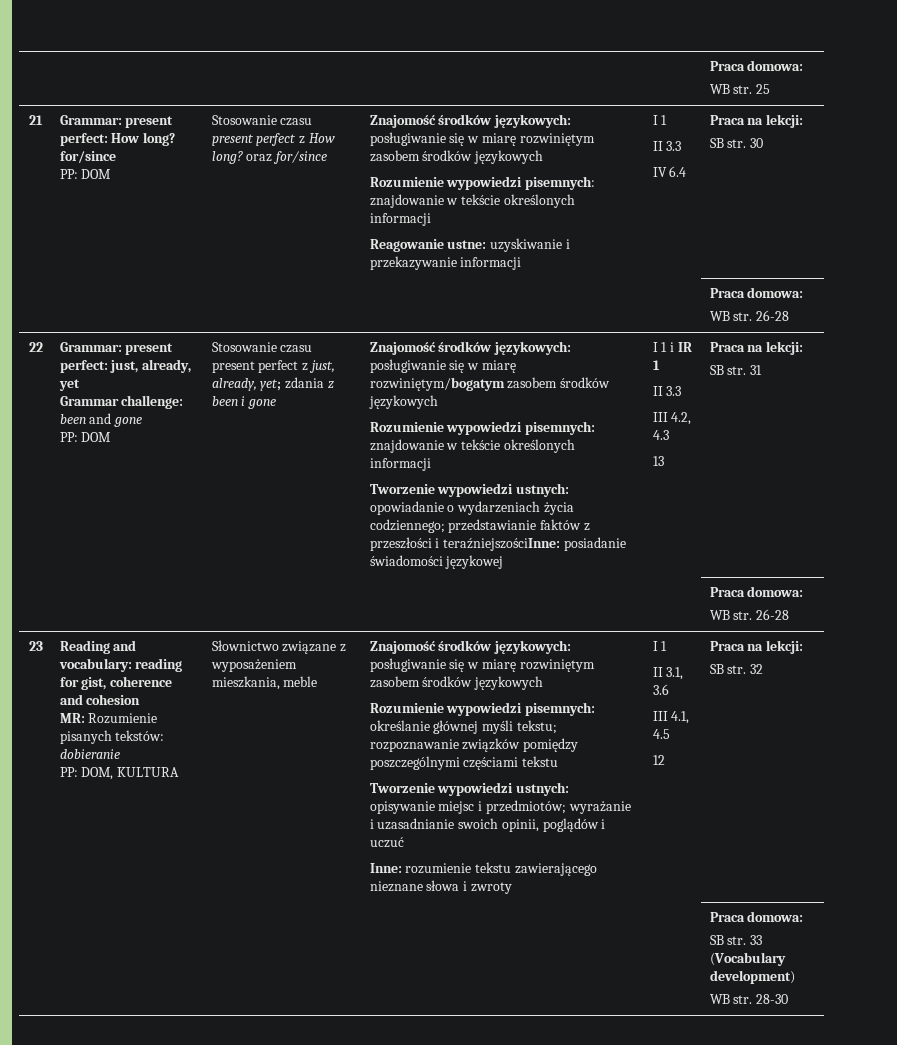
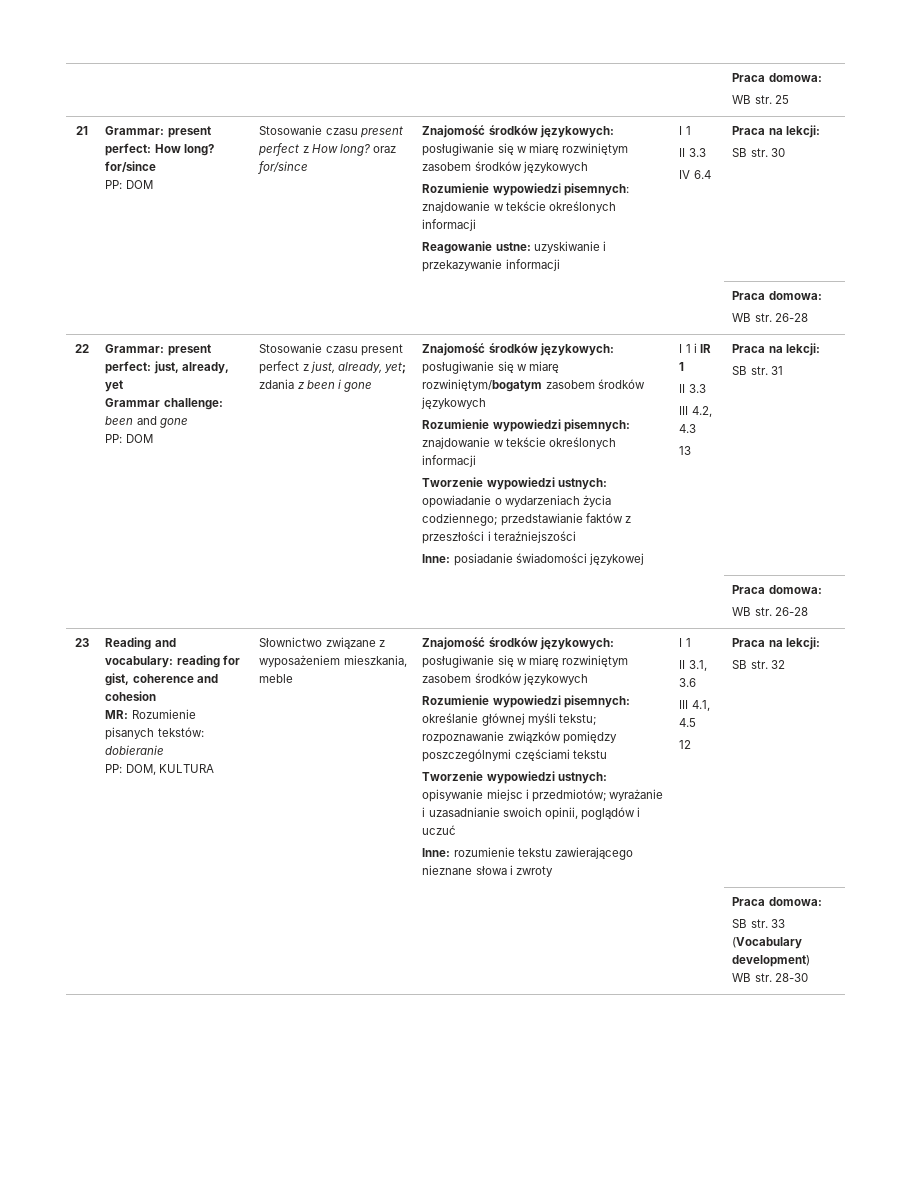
- Tworzenie wypowiedzi ustnych: opowiadanie o wydarzeniach życia codziennego; przedstawianie faktów z przeszłości i teraźniejszościInne: posiadanie świadomości językowej
+ Tworzenie wypowiedzi ustnych: opowiadanie o wydarzeniach życia codziennego; przedstawianie faktów z przeszłości i teraźniejszości
+ Inne: posiadanie świadomości językowej

